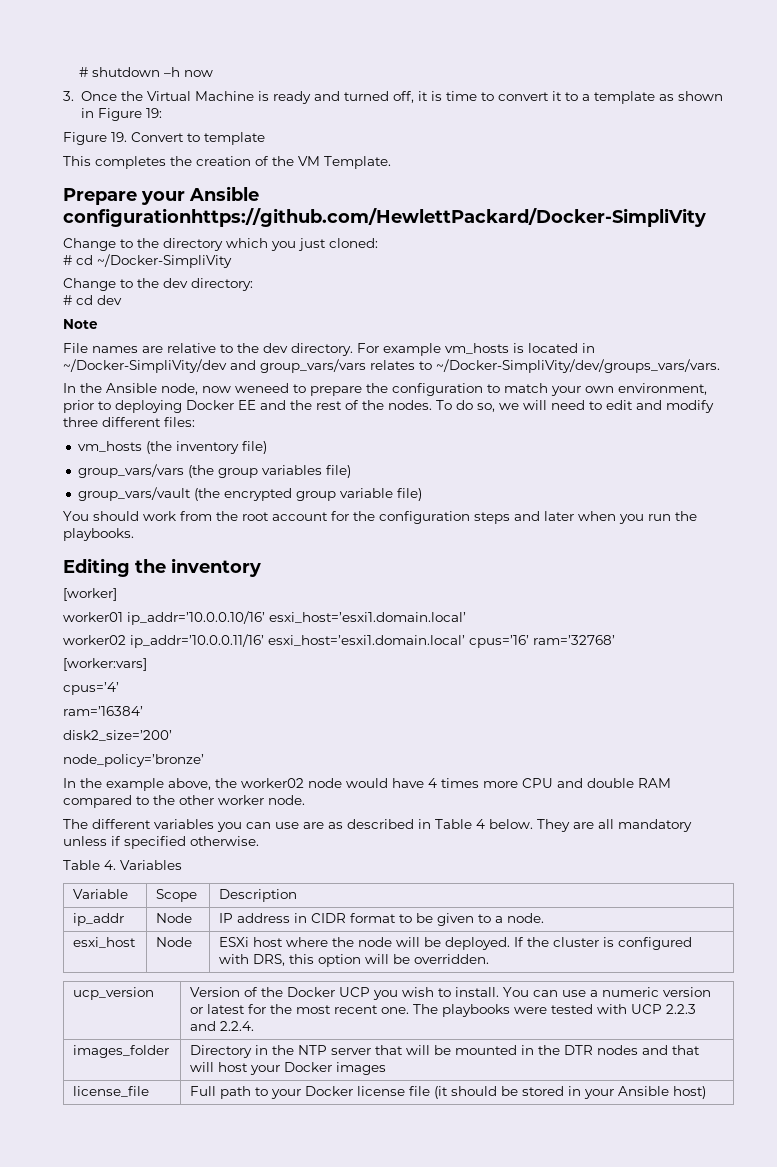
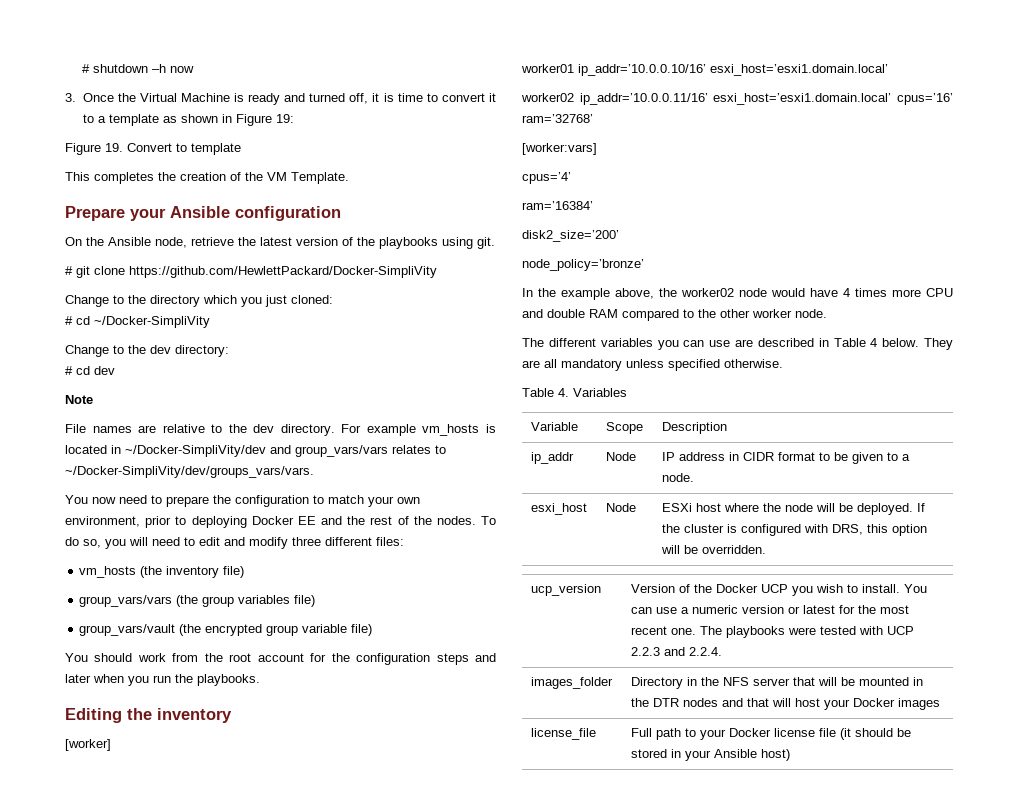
- Prepare your Ansible configurationhttps://github.com/HewlettPackard/Docker-SimpliVity
+ Prepare your Ansible configuration
+ On the Ansible node, retrieve the latest version of the playbooks using git.
+ # git clone https://github.com/HewlettPackard/Docker-SimpliVity
- In the Ansible node, now weneed to prepare the configuration to match your own environment, prior to deploying Docker EE and the rest of the nodes.
+ You now need to prepare the configuration to match your own environment, prior to deploying Docker EE and the rest of the nodes.
- To do so, we will need to edit and modify three different files:
+ To do so, you will need to edit and modify three different files:
- The different variables you can use are as described in Table 4 below.
+ The different variables you can use are described in Table 4 below.
- They are all mandatory unless if specified otherwise.
+ They are all mandatory unless specified otherwise.
- images_folder | Directory in the NTP server that will be mounted in the DTR nodes and that will host your Docker images
+ images_folder | Directory in the NFS server that will be mounted in the DTR nodes and that will host your Docker images

